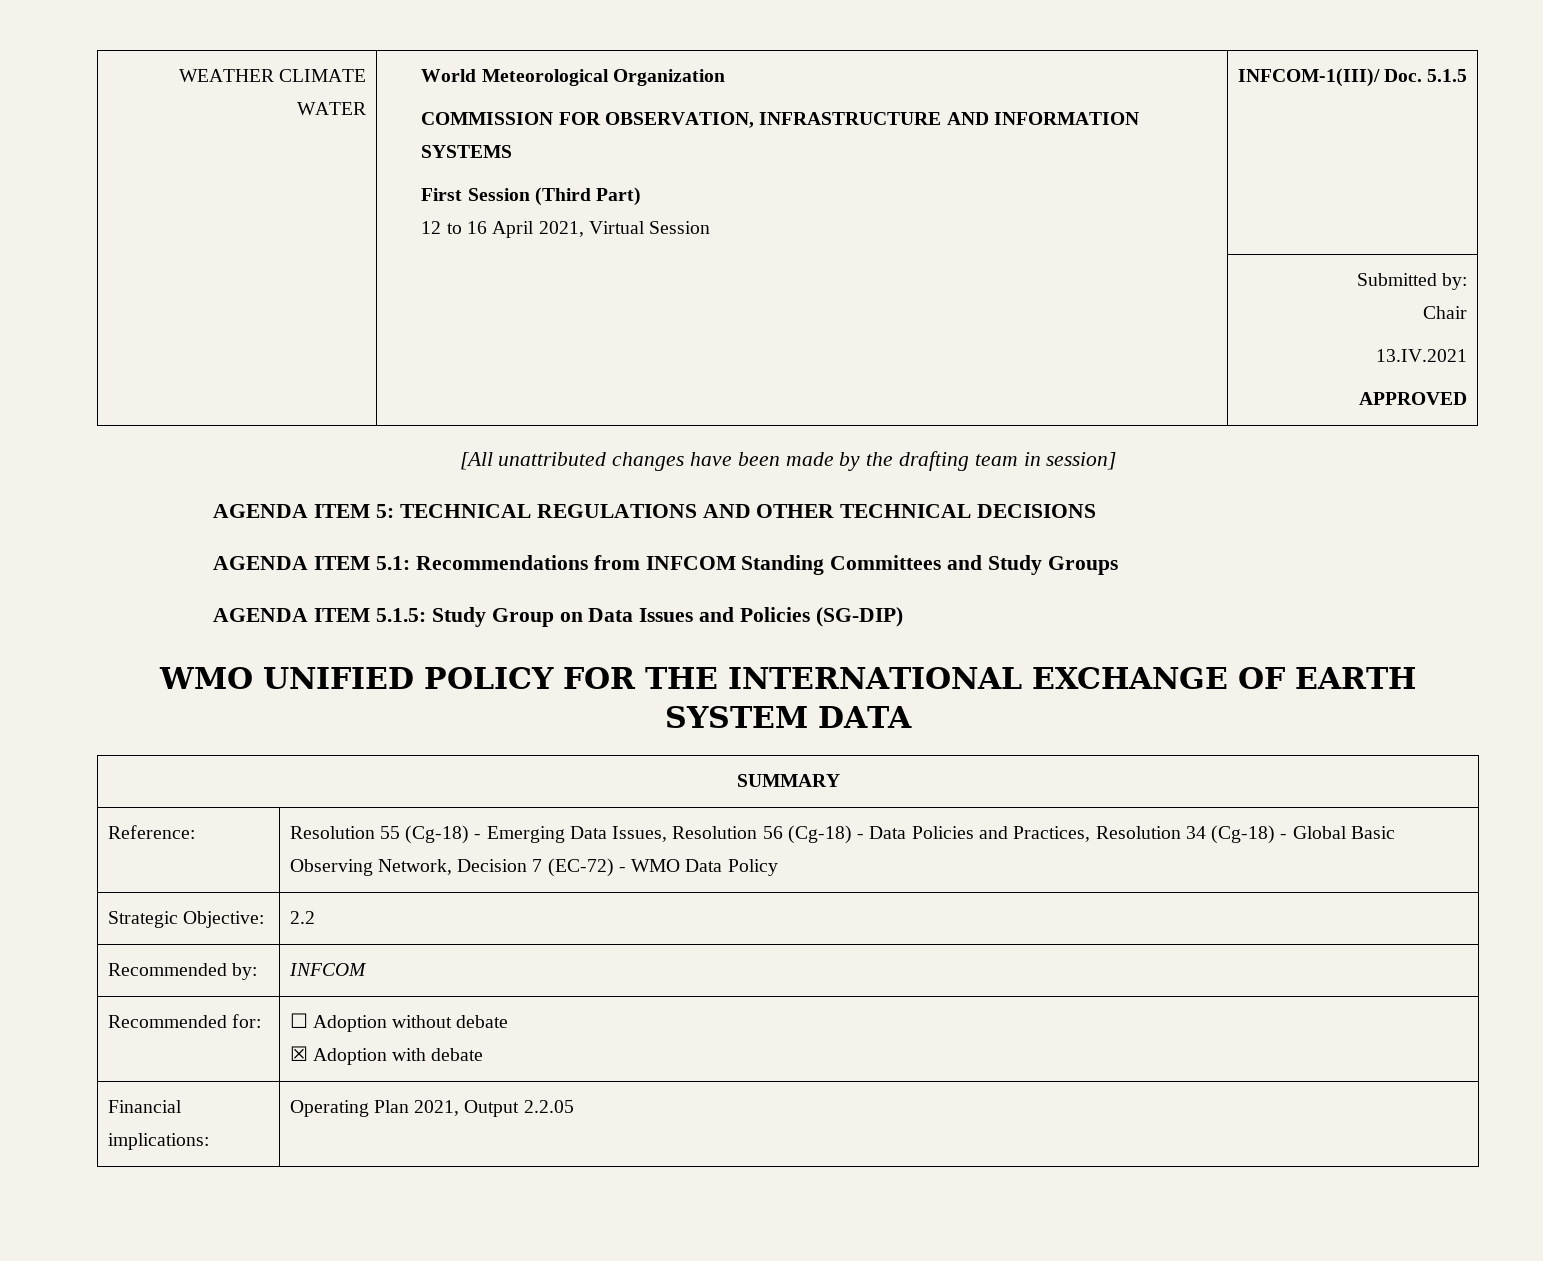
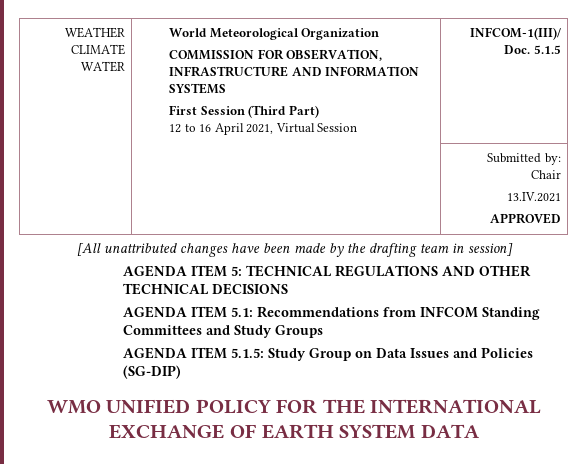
- SUMMARY
- Reference: | Resolution 55 (Cg-18) - Emerging Data Issues, Resolution 56 (Cg-18) - Data Policies and Practices, Resolution 34 (Cg-18) - Global Basic Observing Network, Decision 7 (EC-72) - WMO Data Policy
- Strategic Objective: | 2.2
- Recommended by: | INFCOM
- Recommended for: | ☐ Adoption without debate
- ☒ Adoption with debate
- Financial implications: | Operating Plan 2021, Output 2.2.05

